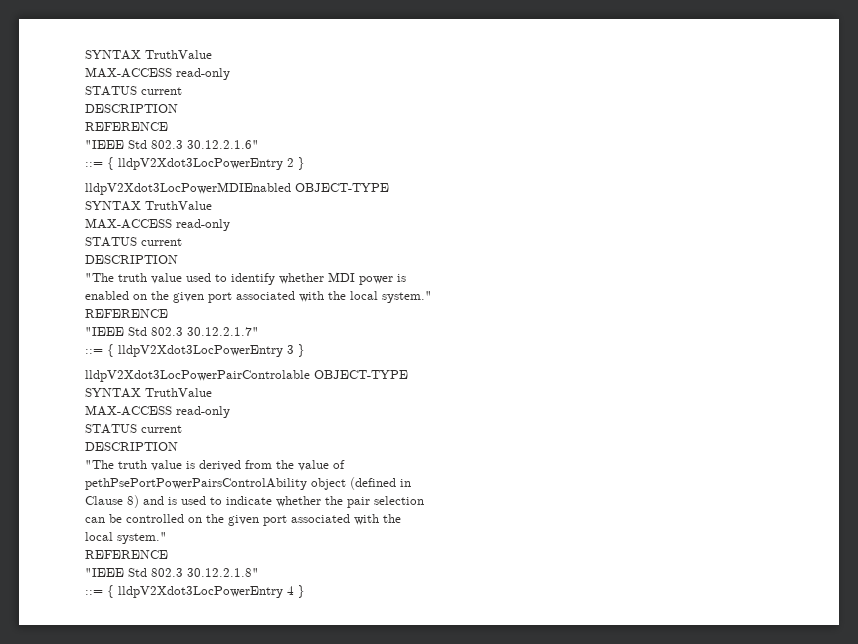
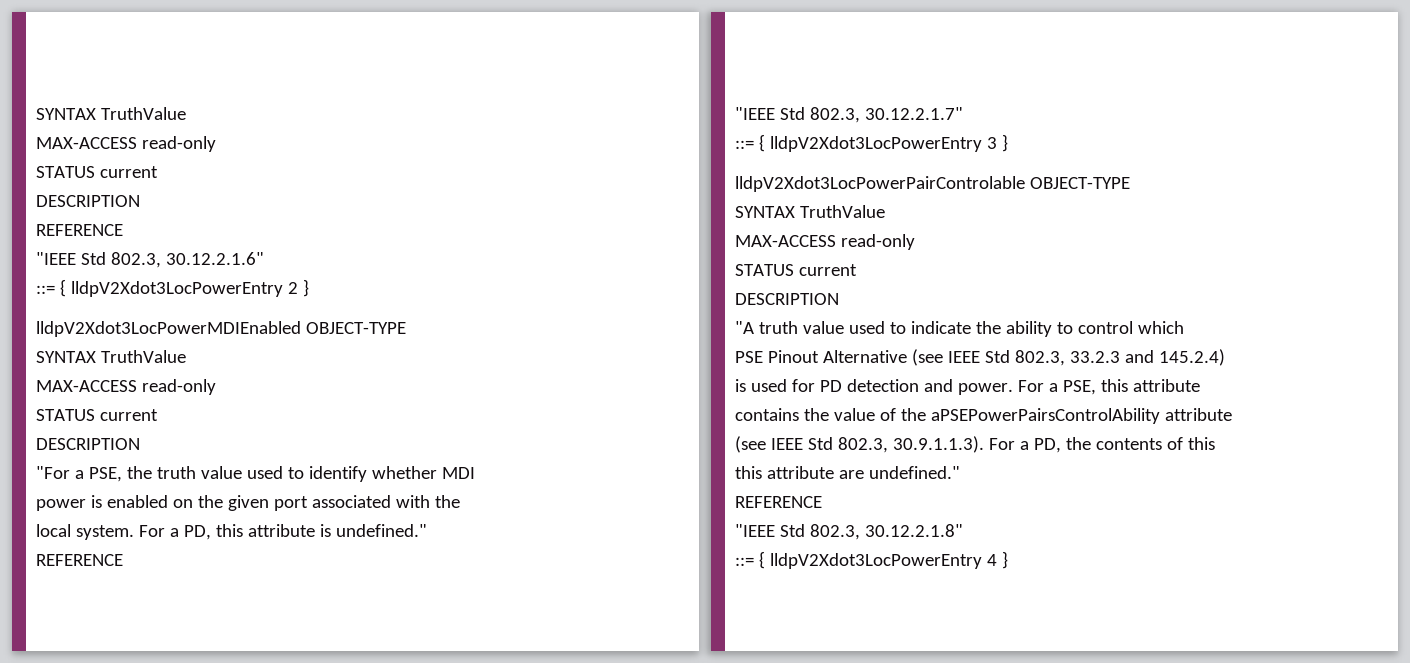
- "IEEE Std 802.3 30.12.2.1.6"
+ "IEEE Std 802.3, 30.12.2.1.6"
- "The truth value used to identify whether MDI power is
- enabled on the given port associated with the local system."
+ "For a PSE, the truth value used to identify whether MDI
+ power is enabled on the given port associated with the
+ local system. For a PD, this attribute is undefined."
  REFERENCE
- "IEEE Std 802.3 30.12.2.1.7"
+ "IEEE Std 802.3, 30.12.2.1.7"
- "The truth value is derived from the value of
- pethPsePortPowerPairsControlAbility object (defined in
- Clause 8) and is used to indicate whether the pair selection
- can be controlled on the given port associated with the
- local system."
+ "A truth value used to indicate the ability to control which
+ PSE Pinout Alternative (see IEEE Std 802.3, 33.2.3 and 145.2.4)
+ is used for PD detection and power. For a PSE, this attribute
+ contains the value of the aPSEPowerPairsControlAbility attribute
+ (see IEEE Std 802.3, 30.9.1.1.3). For a PD, the contents of this
+ this attribute are undefined."
  REFERENCE
- "IEEE Std 802.3 30.12.2.1.8"
+ "IEEE Std 802.3, 30.12.2.1.8"

